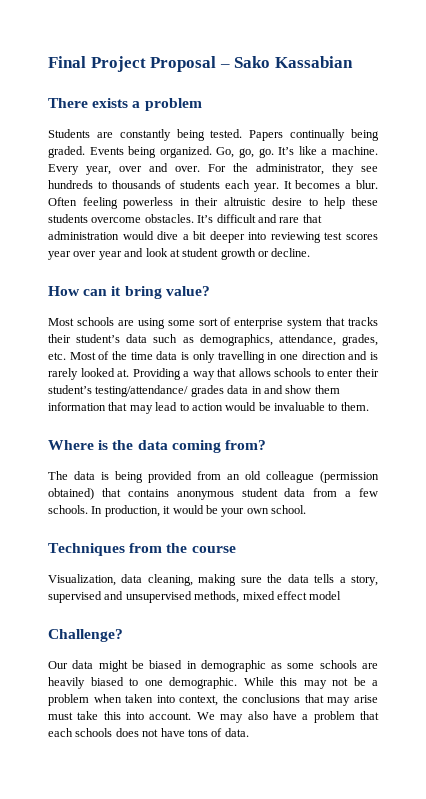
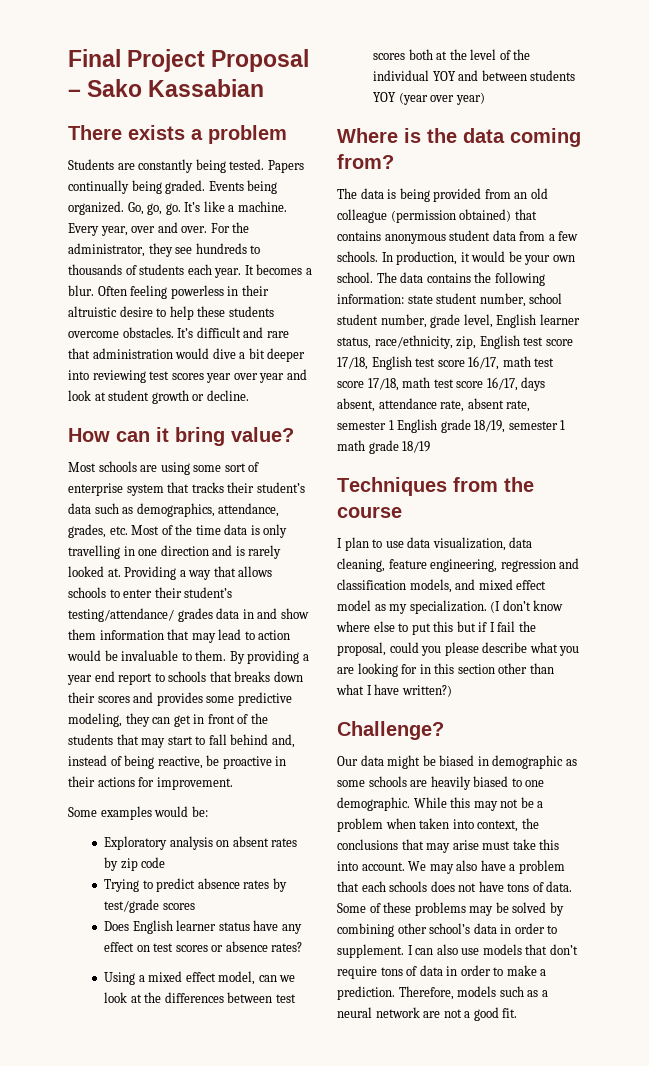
+ By providing a year end report to schools that breaks down their scores and provides some predictive modeling, they can get in front of the students that may start to fall behind and, instead of being reactive, be proactive in their actions for improvement.
+ Some examples would be:
+ Exploratory analysis on absent rates by zip code
+ Trying to predict absence rates by test/grade scores
+ Does English learner status have any effect on test scores or absence rates?
+ Using a mixed effect model, can we look at the differences between test scores both at the level of the individual YOY and between students YOY (year over year)
- In production, it would be your own school.
+ In production, it would be your own school. The data contains the following information: state student number, school student number, grade level, English learner status, race/ethnicity, zip, English test score 17/18, English test score 16/17, math test score 17/18, math test score 16/17, days absent, attendance rate, absent rate, semester 1 English grade 18/19, semester 1 math grade 18/19
  Techniques from the course
- Visualization, data cleaning, making sure the data tells a story, supervised and unsupervised methods, mixed effect model
+ I plan to use data visualization, data cleaning, feature engineering, regression and classification models, and mixed effect model as my specialization. (I don’t know where else to put this but if I fail the proposal, could you please describe what you are looking for in this section other than what I have written?)
+ Some of these problems may be solved by combining other school’s data in order to supplement. I can also use models that don’t require tons of data in order to make a prediction. Therefore, models such as a neural network are not a good fit.

